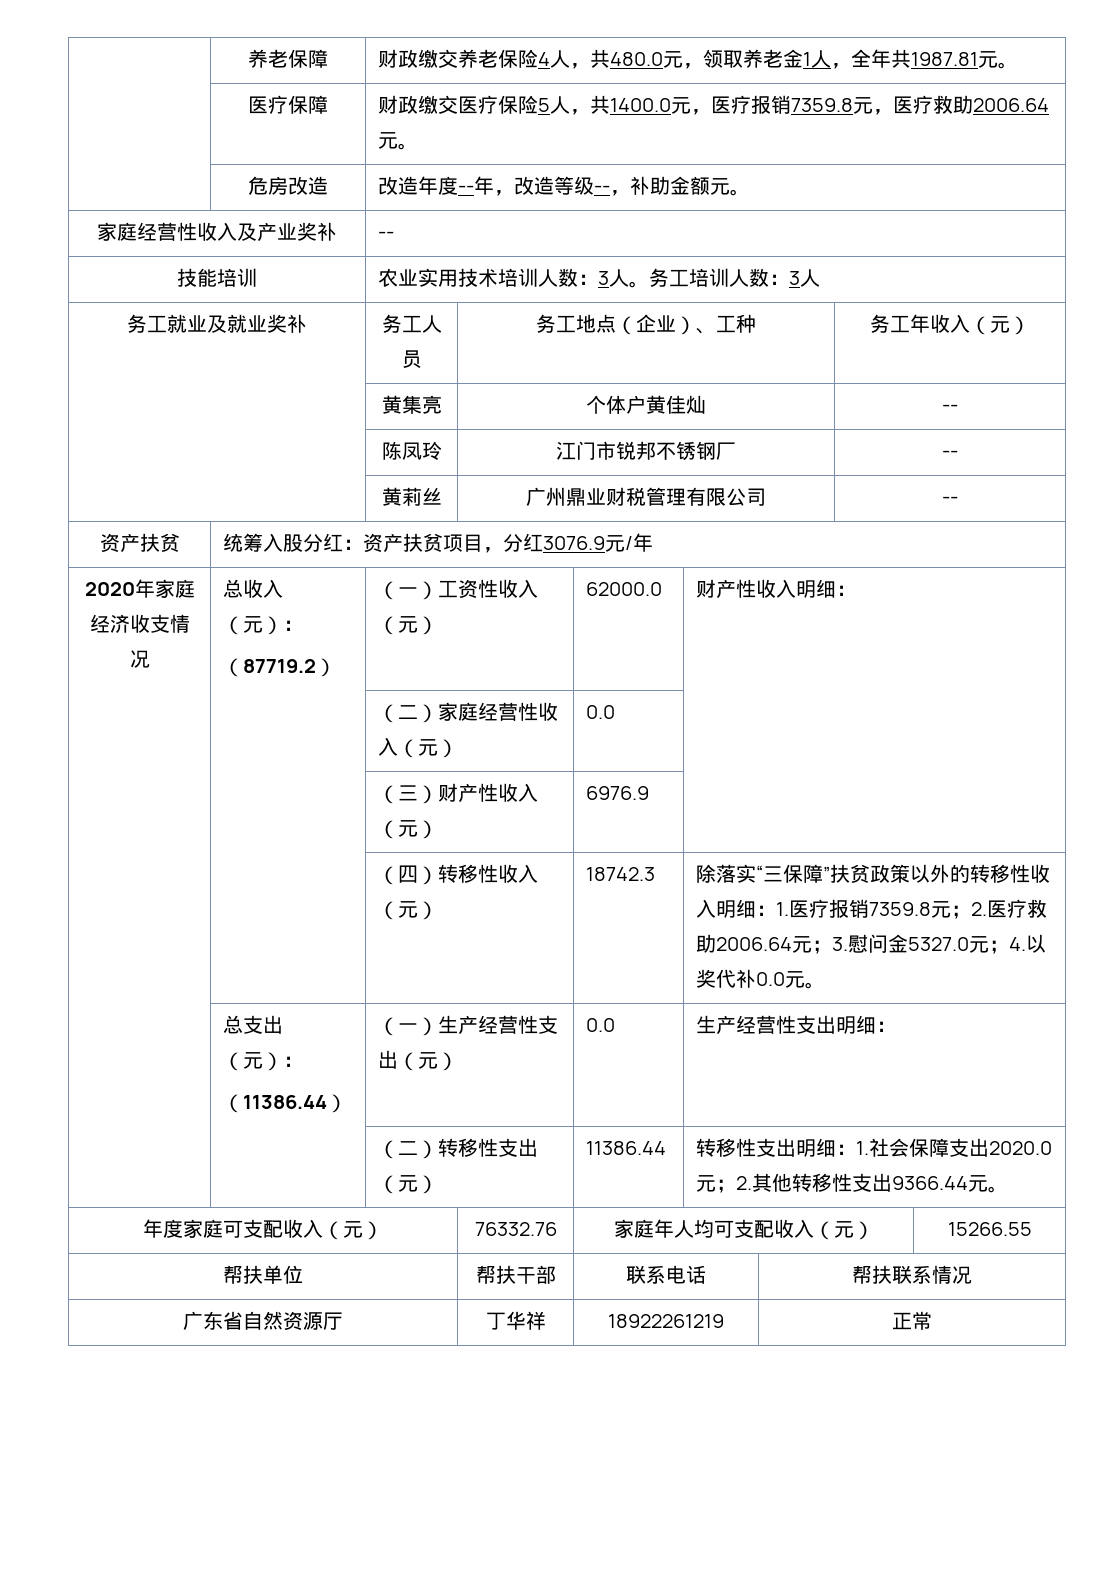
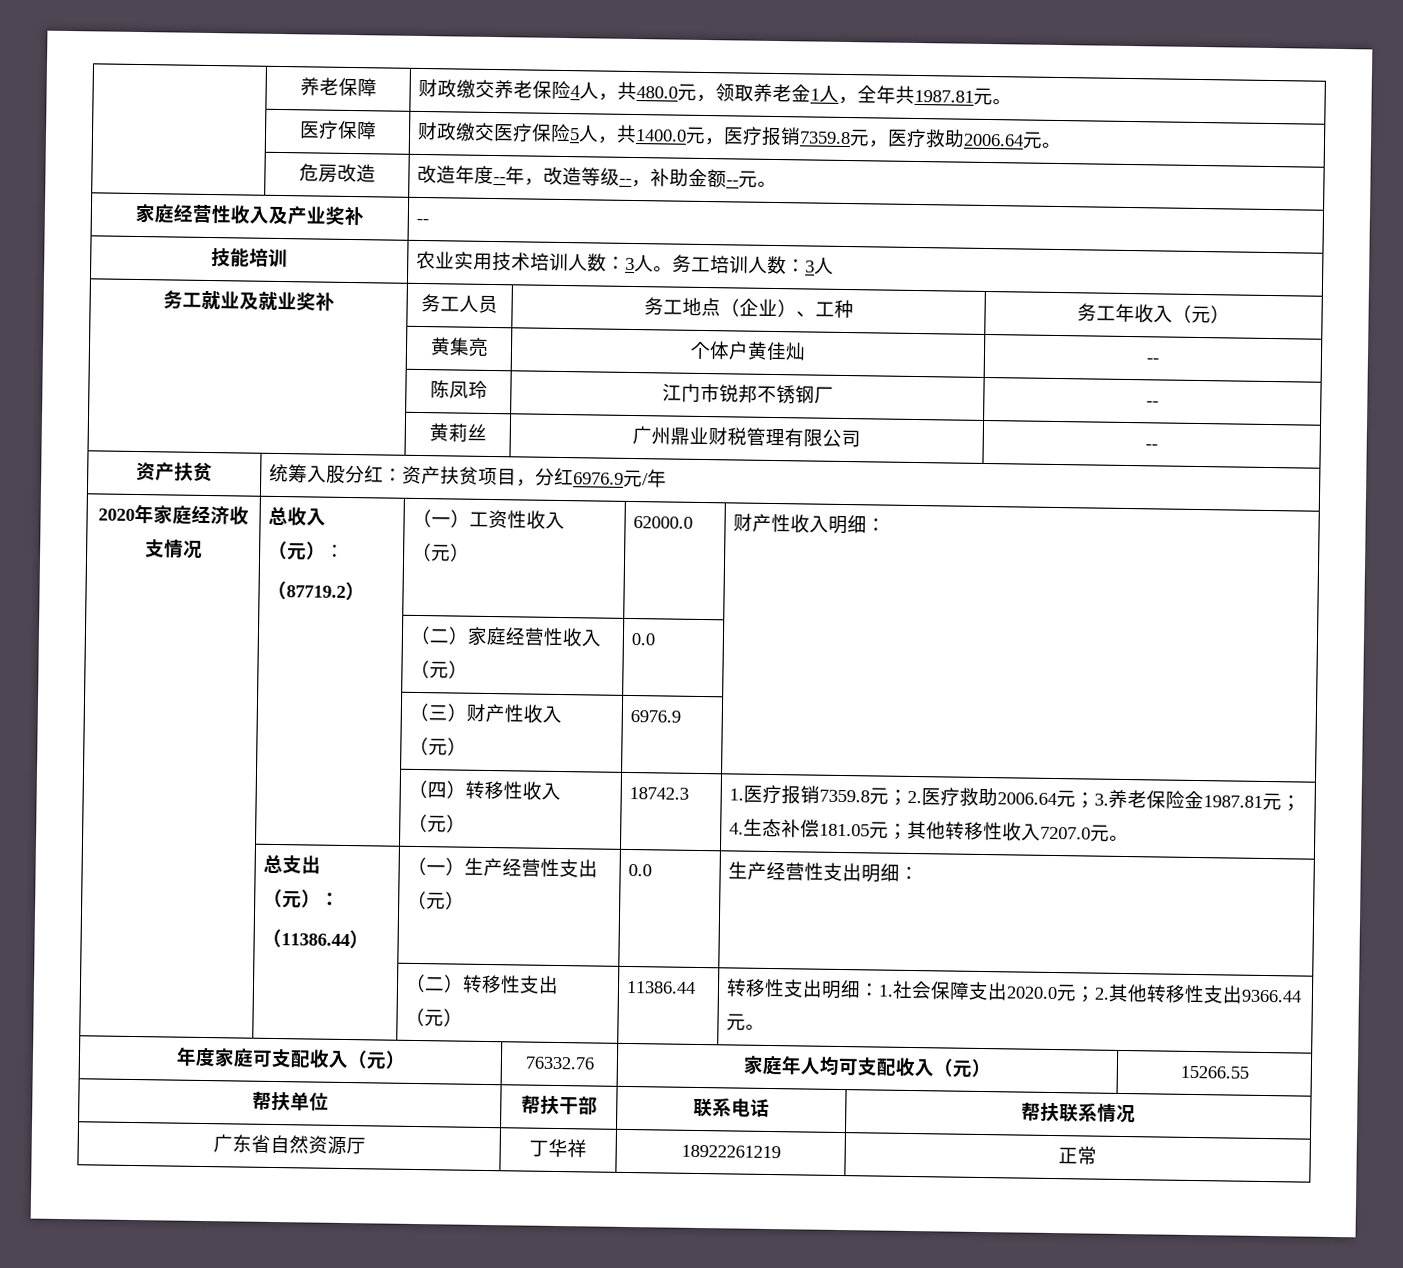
- | 危房改造 | 改造年度--年，改造等级--，补助金额元。
+ | 危房改造 | 改造年度--年，改造等级--，补助金额--元。
- 资产扶贫 | 统筹入股分红：资产扶贫项目，分红3076.9元/年
+ 资产扶贫 | 统筹入股分红：资产扶贫项目，分红6976.9元/年
- | | （四）转移性收入（元） | 18742.3 | 除落实“三保障”扶贫政策以外的转移性收入明细：1.医疗报销7359.8元；2.医疗救助2006.64元；3.慰问金5327.0元；4.以奖代补0.0元。
+ | | （四）转移性收入（元） | 18742.3 | 1.医疗报销7359.8元；2.医疗救助2006.64元；3.养老保险金1987.81元；4.生态补偿181.05元；其他转移性收入7207.0元。

